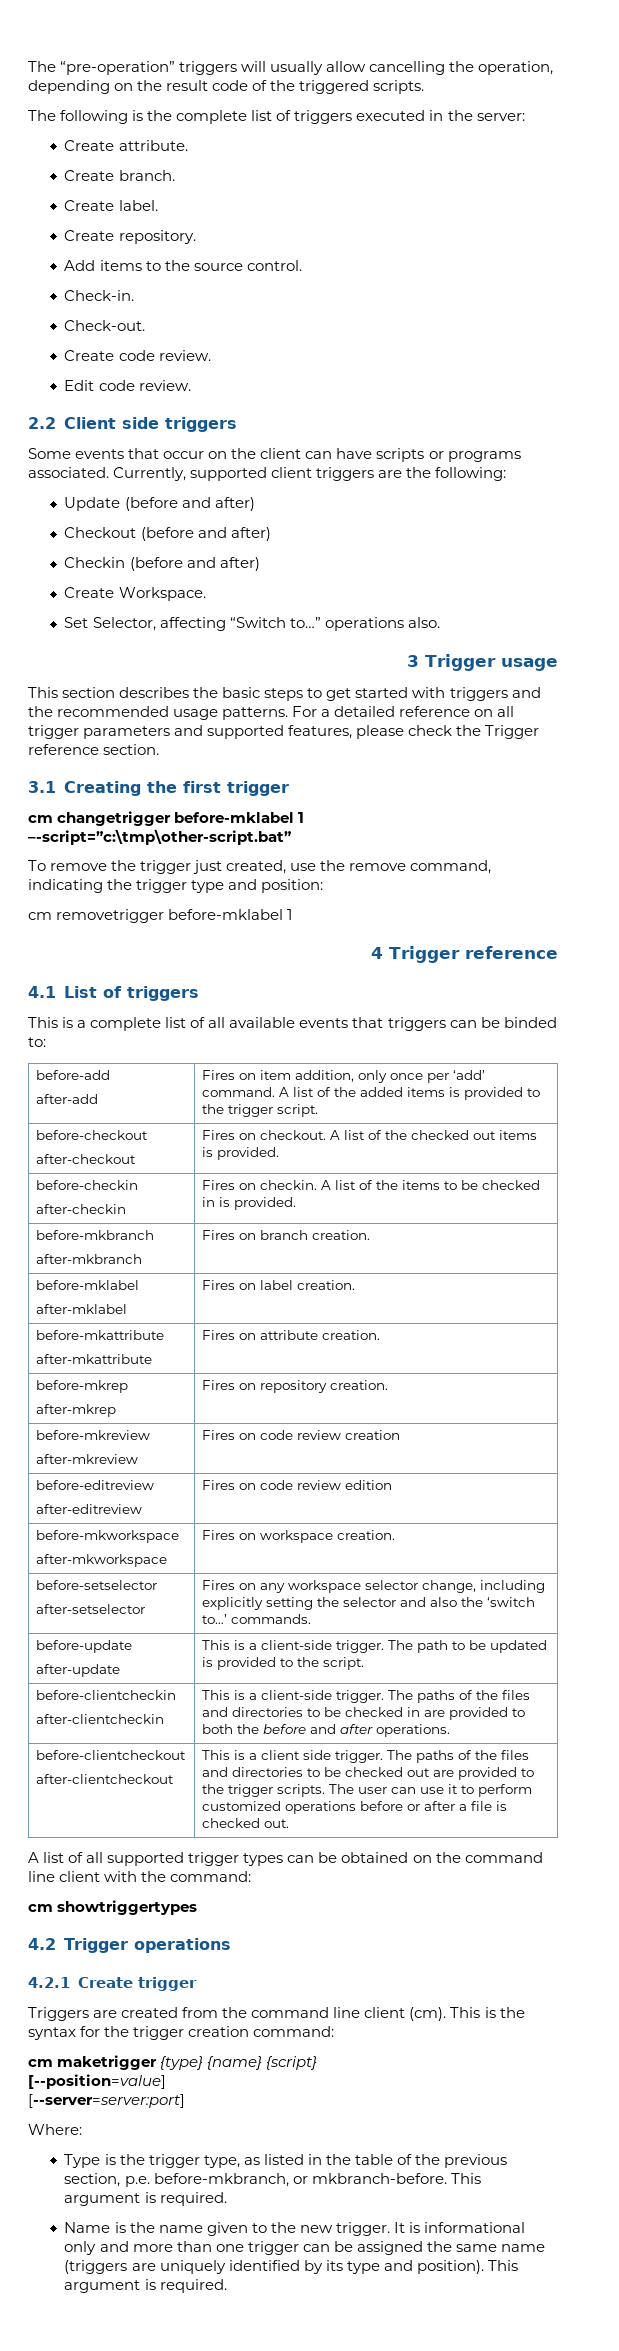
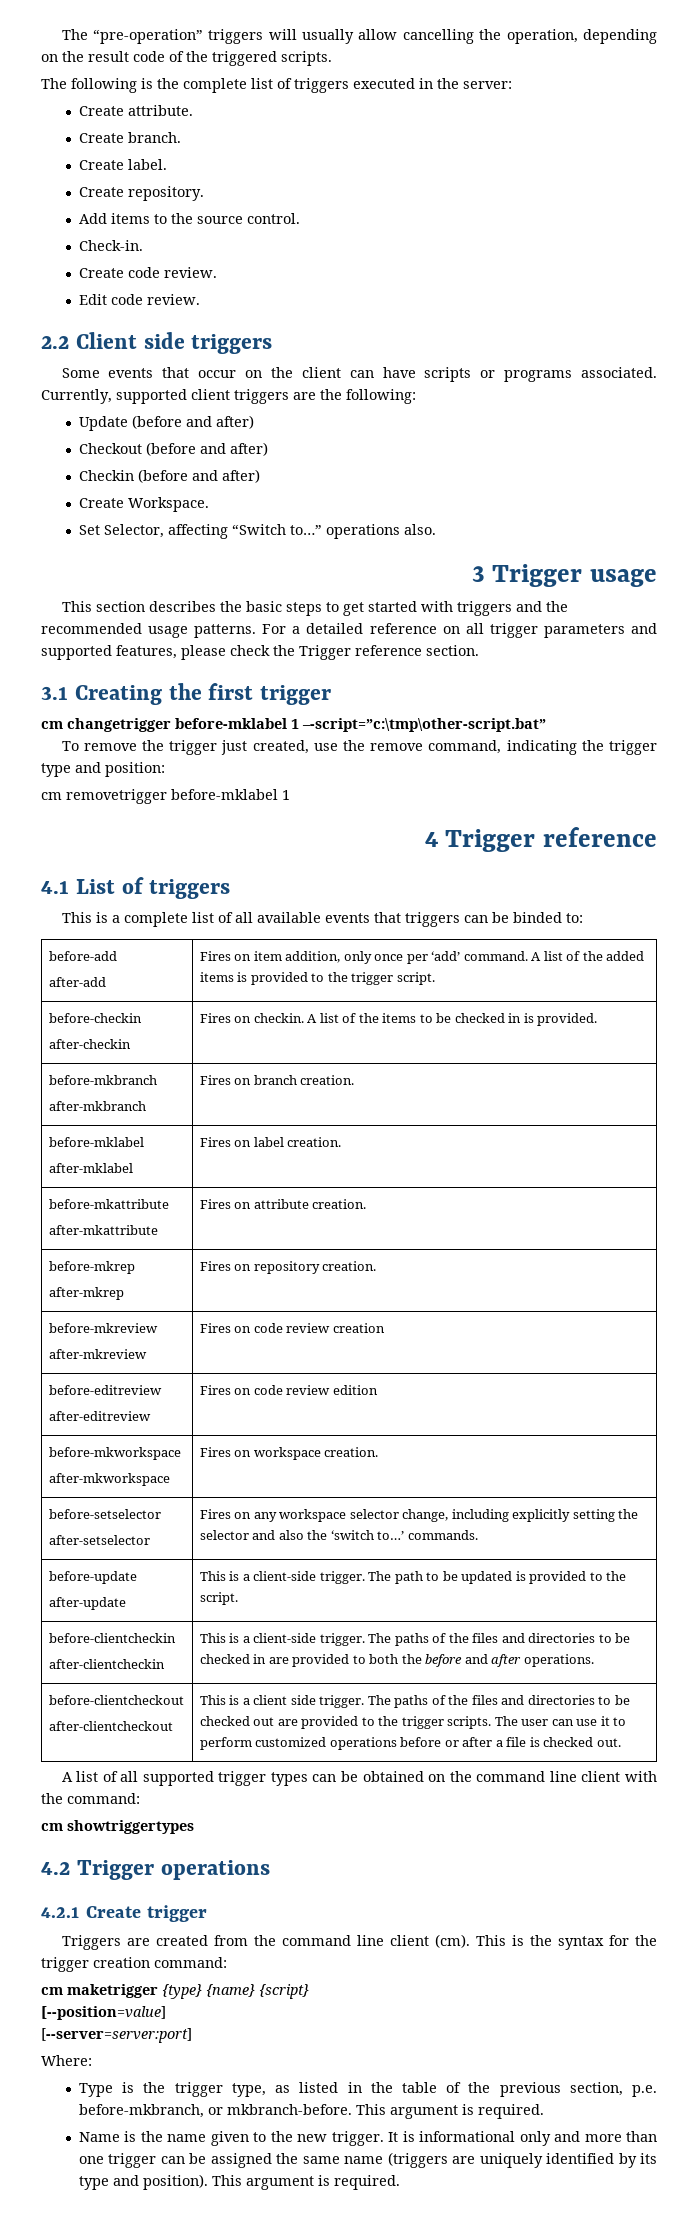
- Check-out.
- before-checkout
- after-checkout | Fires on checkout. A list of the checked out items is provided.

